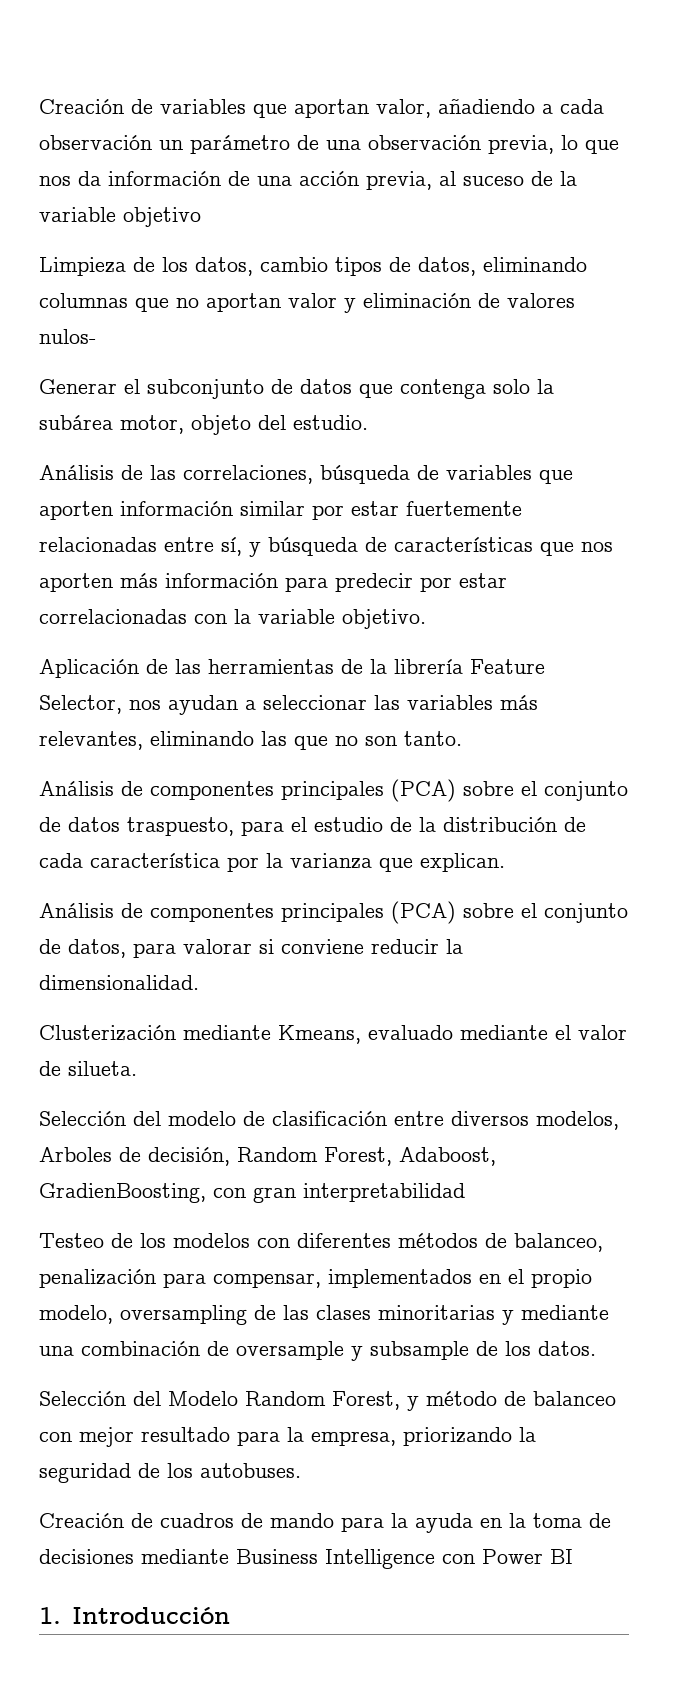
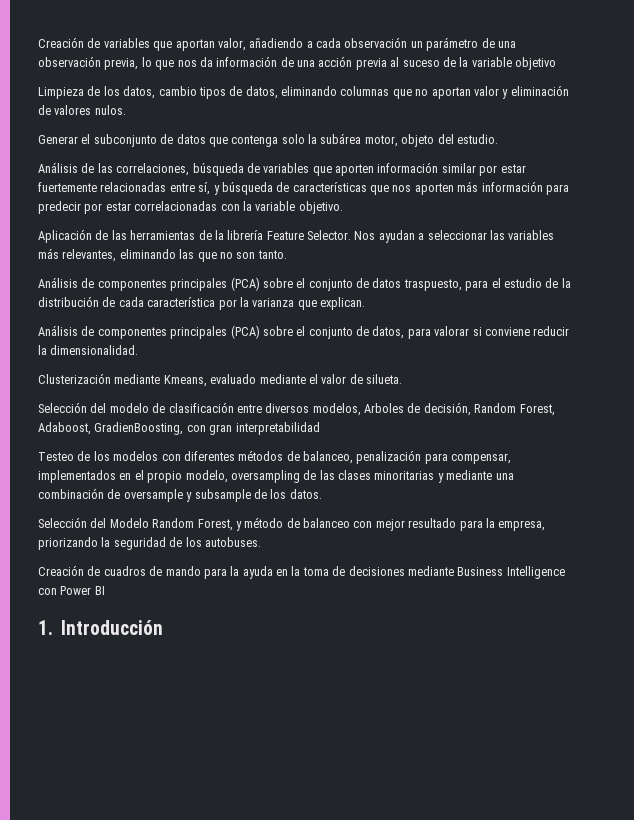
- Creación de variables que aportan valor, añadiendo a cada observación un parámetro de una observación previa, lo que nos da información de una acción previa, al suceso de la variable objetivo
+ Creación de variables que aportan valor, añadiendo a cada observación un parámetro de una observación previa, lo que nos da información de una acción previa al suceso de la variable objetivo
- Limpieza de los datos, cambio tipos de datos, eliminando columnas que no aportan valor y eliminación de valores nulos-
+ Limpieza de los datos, cambio tipos de datos, eliminando columnas que no aportan valor y eliminación de valores nulos.
- Aplicación de las herramientas de la librería Feature Selector, nos ayudan a seleccionar las variables más relevantes, eliminando las que no son tanto.
+ Aplicación de las herramientas de la librería Feature Selector. Nos ayudan a seleccionar las variables más relevantes, eliminando las que no son tanto.

